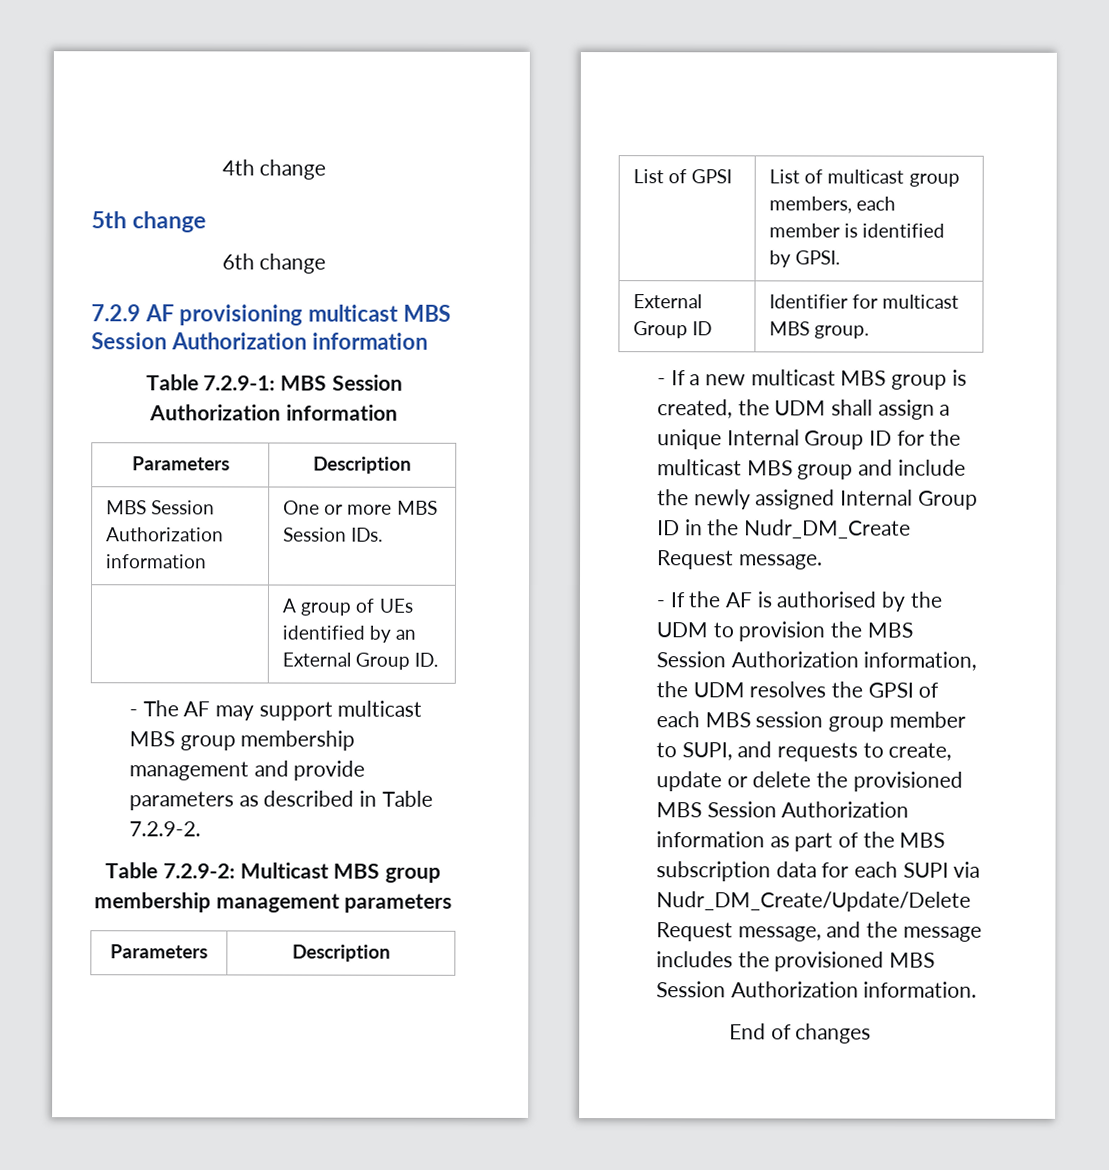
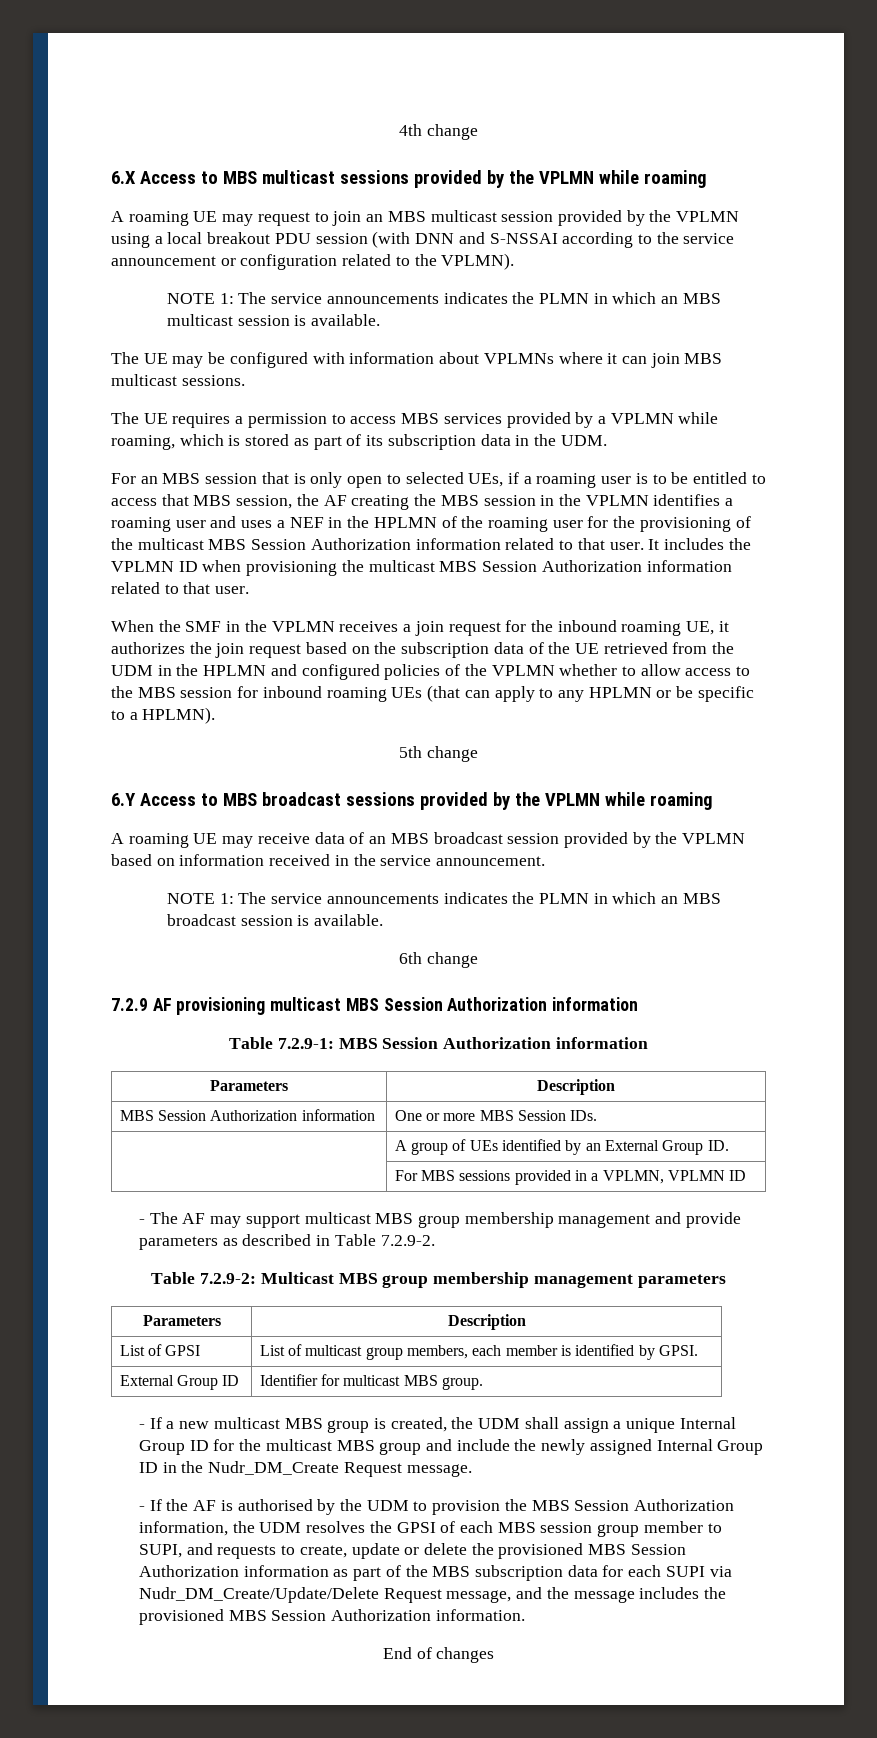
+ 6.X Access to MBS multicast sessions provided by the VPLMN while roaming
+ A roaming UE may request to join an MBS multicast session provided by the VPLMN using a local breakout PDU session (with DNN and S-NSSAI according to the service announcement or configuration related to the VPLMN).
+ NOTE 1: The service announcements indicates the PLMN in which an MBS multicast session is available.
+ The UE may be configured with information about VPLMNs where it can join MBS multicast sessions.
+ The UE requires a permission to access MBS services provided by a VPLMN while roaming, which is stored as part of its subscription data in the UDM.
+ For an MBS session that is only open to selected UEs, if a roaming user is to be entitled to access that MBS session, the AF creating the MBS session in the VPLMN identifies a roaming user and uses a NEF in the HPLMN of the roaming user for the provisioning of the multicast MBS Session Authorization information related to that user. It includes the VPLMN ID when provisioning the multicast MBS Session Authorization information related to that user.
+ When the SMF in the VPLMN receives a join request for the inbound roaming UE, it authorizes the join request based on the subscription data of the UE retrieved from the UDM in the HPLMN and configured policies of the VPLMN whether to allow access to the MBS session for inbound roaming UEs (that can apply to any HPLMN or be specific to a HPLMN).
  5th change
+ 6.Y Access to MBS broadcast sessions provided by the VPLMN while roaming
+ A roaming UE may receive data of an MBS broadcast session provided by the VPLMN based on information received in the service announcement.
+ NOTE 1: The service announcements indicates the PLMN in which an MBS broadcast session is available.
+ | For MBS sessions provided in a VPLMN, VPLMN ID

